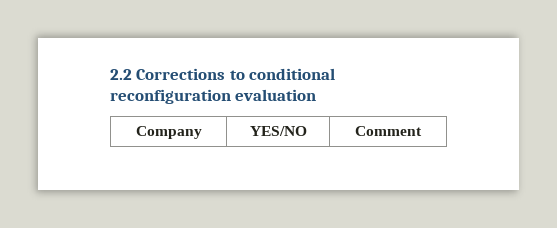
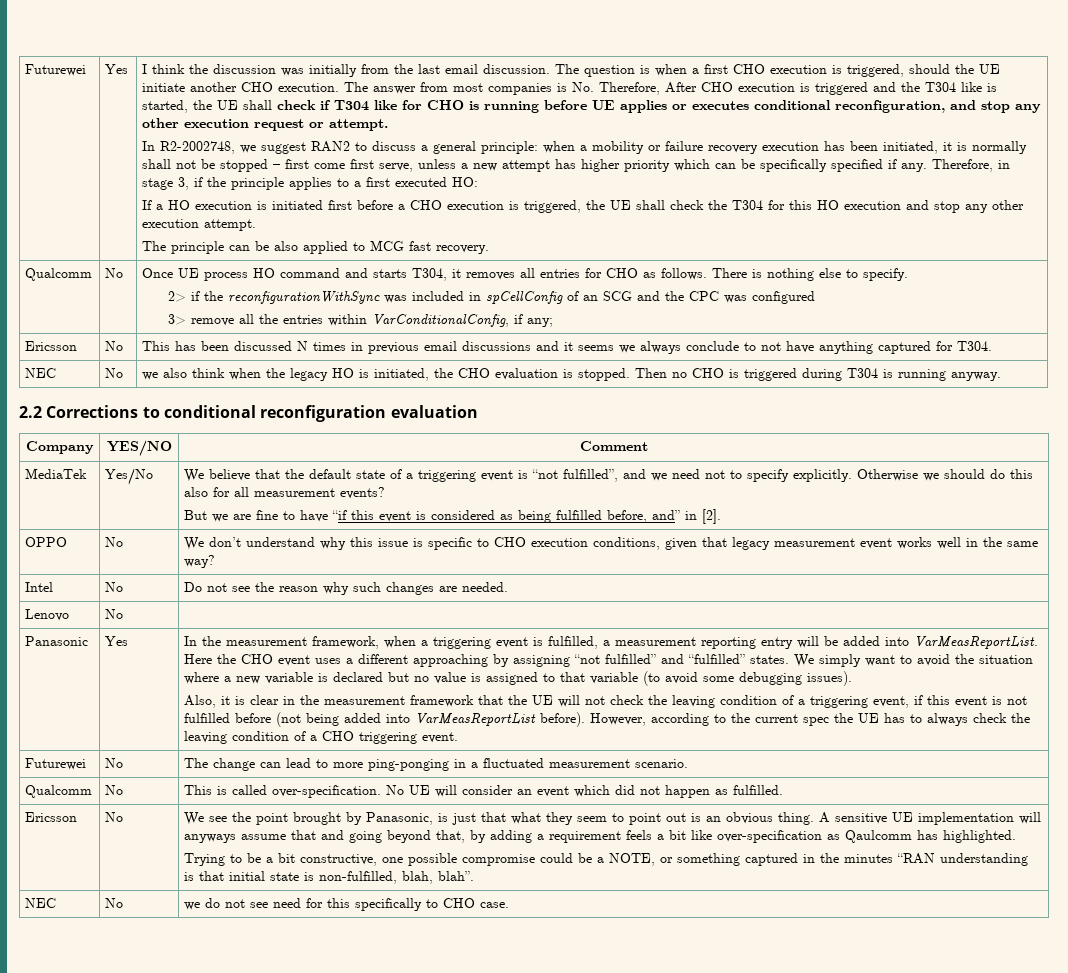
+ Futurewei | Yes | I think the discussion was initially from the last email discussion. The question is when a first CHO execution is triggered, should the UE initiate another CHO execution. The answer from most companies is No. Therefore, After CHO execution is triggered and the T304 like is started, the UE shall check if T304 like for CHO is running before UE applies or executes conditional reconfiguration, and stop any other execution request or attempt.
+ In R2-2002748, we suggest RAN2 to discuss a general principle: when a mobility or failure recovery execution has been initiated, it is normally shall not be stopped – first come first serve, unless a new attempt has higher priority which can be specifically specified if any. Therefore, in stage 3, if the principle applies to a first executed HO:
+ If a HO execution is initiated first before a CHO execution is triggered, the UE shall check the T304 for this HO execution and stop any other execution attempt.
+ The principle can be also applied to MCG fast recovery.
+ Qualcomm | No | Once UE process HO command and starts T304, it removes all entries for CHO as follows. There is nothing else to specify.
+ 2> if the reconfigurationWithSync was included in spCellConfig of an SCG and the CPC was configured
+ 3> remove all the entries within VarConditionalConfig, if any;
+ Ericsson | No | This has been discussed N times in previous email discussions and it seems we always conclude to not have anything captured for T304.
+ NEC | No | we also think when the legacy HO is initiated, the CHO evaluation is stopped. Then no CHO is triggered during T304 is running anyway.
+ MediaTek | Yes/No | We believe that the default state of a triggering event is “not fulfilled”, and we need not to specify explicitly. Otherwise we should do this also for all measurement events?
+ But we are fine to have “if this event is considered as being fulfilled before, and” in [2].
+ OPPO | No | We don’t understand why this issue is specific to CHO execution conditions, given that legacy measurement event works well in the same way?
+ Intel | No | Do not see the reason why such changes are needed.
+ Lenovo | No |
+ Panasonic | Yes | In the measurement framework, when a triggering event is fulfilled, a measurement reporting entry will be added into VarMeasReportList. Here the CHO event uses a different approaching by assigning “not fulfilled” and “fulfilled” states. We simply want to avoid the situation where a new variable is declared but no value is assigned to that variable (to avoid some debugging issues).
+ Also, it is clear in the measurement framework that the UE will not check the leaving condition of a triggering event, if this event is not fulfilled before (not being added into VarMeasReportList before). However, according to the current spec the UE has to always check the leaving condition of a CHO triggering event.
+ Futurewei | No | The change can lead to more ping-ponging in a fluctuated measurement scenario.
+ Qualcomm | No | This is called over-specification. No UE will consider an event which did not happen as fulfilled.
+ Ericsson | No | We see the point brought by Panasonic, is just that what they seem to point out is an obvious thing. A sensitive UE implementation will anyways assume that and going beyond that, by adding a requirement feels a bit like over-specification as Qaulcomm has highlighted.
+ Trying to be a bit constructive, one possible compromise could be a NOTE, or something captured in the minutes “RAN understanding is that initial state is non-fulfilled, blah, blah”.
+ NEC | No | we do not see need for this specifically to CHO case.

